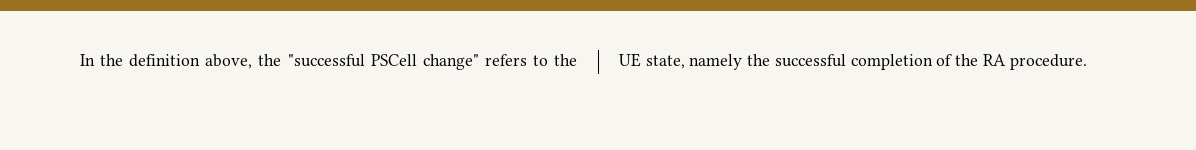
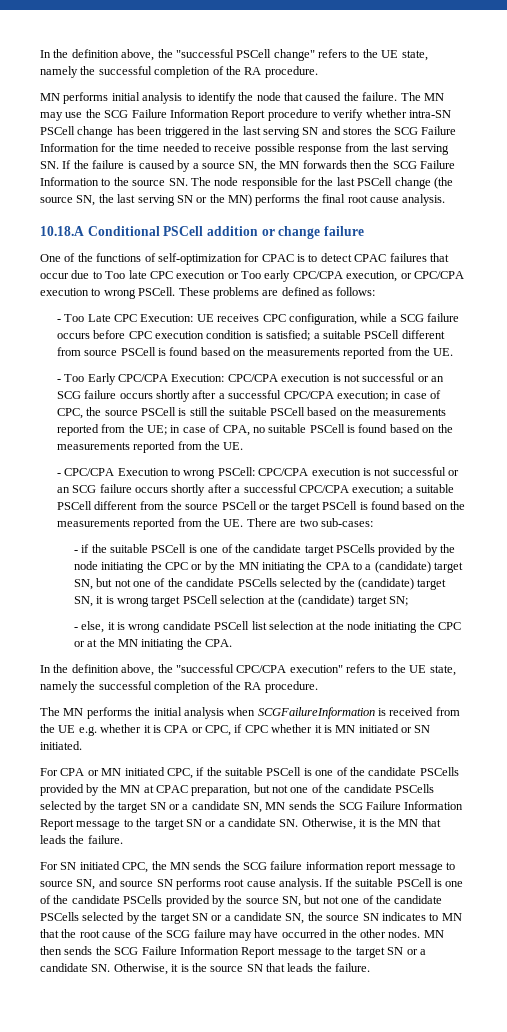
+ MN performs initial analysis to identify the node that caused the failure. The MN may use the SCG Failure Information Report procedure to verify whether intra-SN PSCell change has been triggered in the last serving SN and stores the SCG Failure Information for the time needed to receive possible response from the last serving SN. If the failure is caused by a source SN, the MN forwards then the SCG Failure Information to the source SN. The node responsible for the last PSCell change (the source SN, the last serving SN or the MN) performs the final root cause analysis.
+ 10.18.A Conditional PSCell addition or change failure
+ One of the functions of self-optimization for CPAC is to detect CPAC failures that occur due to Too late CPC execution or Too early CPC/CPA execution, or CPC/CPA execution to wrong PSCell. These problems are defined as follows:
+ - Too Late CPC Execution: UE receives CPC configuration, while a SCG failure occurs before CPC execution condition is satisfied; a suitable PSCell different from source PSCell is found based on the measurements reported from the UE.
+ - Too Early CPC/CPA Execution: CPC/CPA execution is not successful or an SCG failure occurs shortly after a successful CPC/CPA execution; in case of CPC, the source PSCell is still the suitable PSCell based on the measurements reported from the UE; in case of CPA, no suitable PSCell is found based on the measurements reported from the UE.
+ - CPC/CPA Execution to wrong PSCell: CPC/CPA execution is not successful or an SCG failure occurs shortly after a successful CPC/CPA execution; a suitable PSCell different from the source PSCell or the target PSCell is found based on the measurements reported from the UE. There are two sub-cases:
+ - if the suitable PSCell is one of the candidate target PSCells provided by the node initiating the CPC or by the MN initiating the CPA to a (candidate) target SN, but not one of the candidate PSCells selected by the (candidate) target SN, it is wrong target PSCell selection at the (candidate) target SN;
+ - else, it is wrong candidate PSCell list selection at the node initiating the CPC or at the MN initiating the CPA.
+ In the definition above, the "successful CPC/CPA execution" refers to the UE state, namely the successful completion of the RA procedure.
+ The MN performs the initial analysis when SCGFailureInformation is received from the UE e.g. whether it is CPA or CPC, if CPC whether it is MN initiated or SN initiated.
+ For CPA or MN initiated CPC, if the suitable PSCell is one of the candidate PSCells provided by the MN at CPAC preparation, but not one of the candidate PSCells selected by the target SN or a candidate SN, MN sends the SCG Failure Information Report message to the target SN or a candidate SN. Otherwise, it is the MN that leads the failure.
+ For SN initiated CPC, the MN sends the SCG failure information report message to source SN, and source SN performs root cause analysis. If the suitable PSCell is one of the candidate PSCells provided by the source SN, but not one of the candidate PSCells selected by the target SN or a candidate SN, the source SN indicates to MN that the root cause of the SCG failure may have occurred in the other nodes. MN then sends the SCG Failure Information Report message to the target SN or a candidate SN. Otherwise, it is the source SN that leads the failure.

